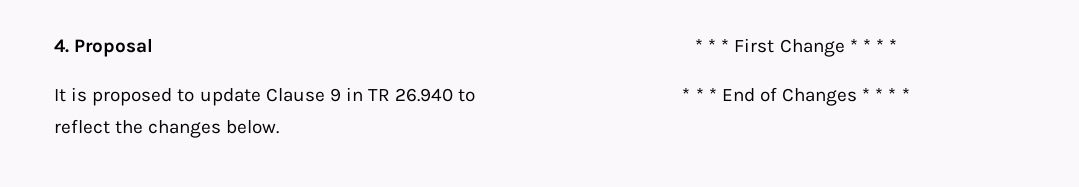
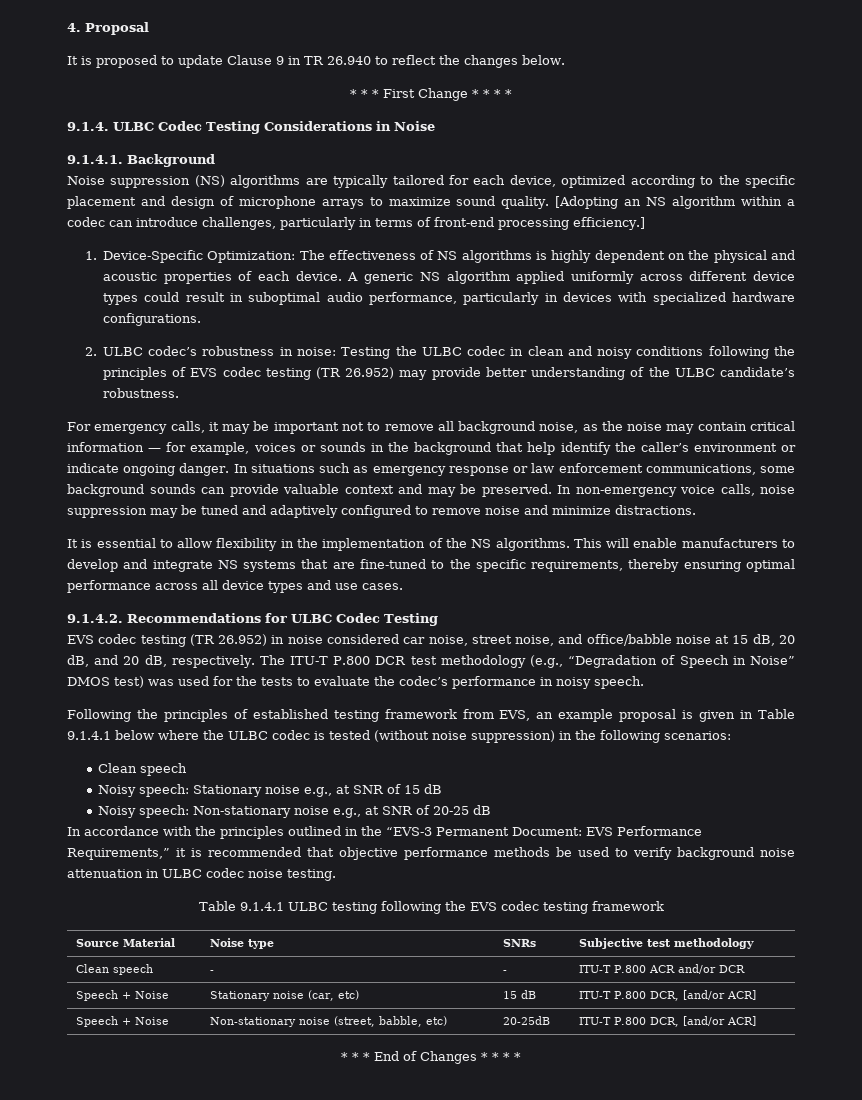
+ 9.1.4. ULBC Codec Testing Considerations in Noise
+ 9.1.4.1. Background
+ Noise suppression (NS) algorithms are typically tailored for each device, optimized according to the specific placement and design of microphone arrays to maximize sound quality. [Adopting an NS algorithm within a codec can introduce challenges, particularly in terms of front-end processing efficiency.]
+ 1. Device-Specific Optimization: The effectiveness of NS algorithms is highly dependent on the physical and acoustic properties of each device. A generic NS algorithm applied uniformly across different device types could result in suboptimal audio performance, particularly in devices with specialized hardware configurations.
+ 2. ULBC codec’s robustness in noise: Testing the ULBC codec in clean and noisy conditions following the principles of EVS codec testing (TR 26.952) may provide better understanding of the ULBC candidate’s robustness.
+ For emergency calls, it may be important not to remove all background noise, as the noise may contain critical information — for example, voices or sounds in the background that help identify the caller’s environment or indicate ongoing danger. In situations such as emergency response or law enforcement communications, some background sounds can provide valuable context and may be preserved. In non-emergency voice calls, noise suppression may be tuned and adaptively configured to remove noise and minimize distractions.
+ It is essential to allow flexibility in the implementation of the NS algorithms. This will enable manufacturers to develop and integrate NS systems that are fine-tuned to the specific requirements, thereby ensuring optimal performance across all device types and use cases.
+ 9.1.4.2. Recommendations for ULBC Codec Testing
+ EVS codec testing (TR 26.952) in noise considered car noise, street noise, and office/babble noise at 15 dB, 20 dB, and 20 dB, respectively. The ITU-T P.800 DCR test methodology (e.g., “Degradation of Speech in Noise” DMOS test) was used for the tests to evaluate the codec’s performance in noisy speech.
+ Following the principles of established testing framework from EVS, an example proposal is given in Table 9.1.4.1 below where the ULBC codec is tested (without noise suppression) in the following scenarios:
+ Clean speech
+ Noisy speech: Stationary noise e.g., at SNR of 15 dB
+ Noisy speech: Non-stationary noise e.g., at SNR of 20-25 dB
+ In accordance with the principles outlined in the “EVS-3 Permanent Document: EVS Performance Requirements,” it is recommended that objective performance methods be used to verify background noise attenuation in ULBC codec noise testing.
+ Table 9.1.4.1 ULBC testing following the EVS codec testing framework
+ Source Material | Noise type | SNRs | Subjective test methodology
+ Clean speech | - | - | ITU-T P.800 ACR and/or DCR
+ Speech + Noise | Stationary noise (car, etc) | 15 dB | ITU-T P.800 DCR, [and/or ACR]
+ Speech + Noise | Non-stationary noise (street, babble, etc) | 20-25dB | ITU-T P.800 DCR, [and/or ACR]

